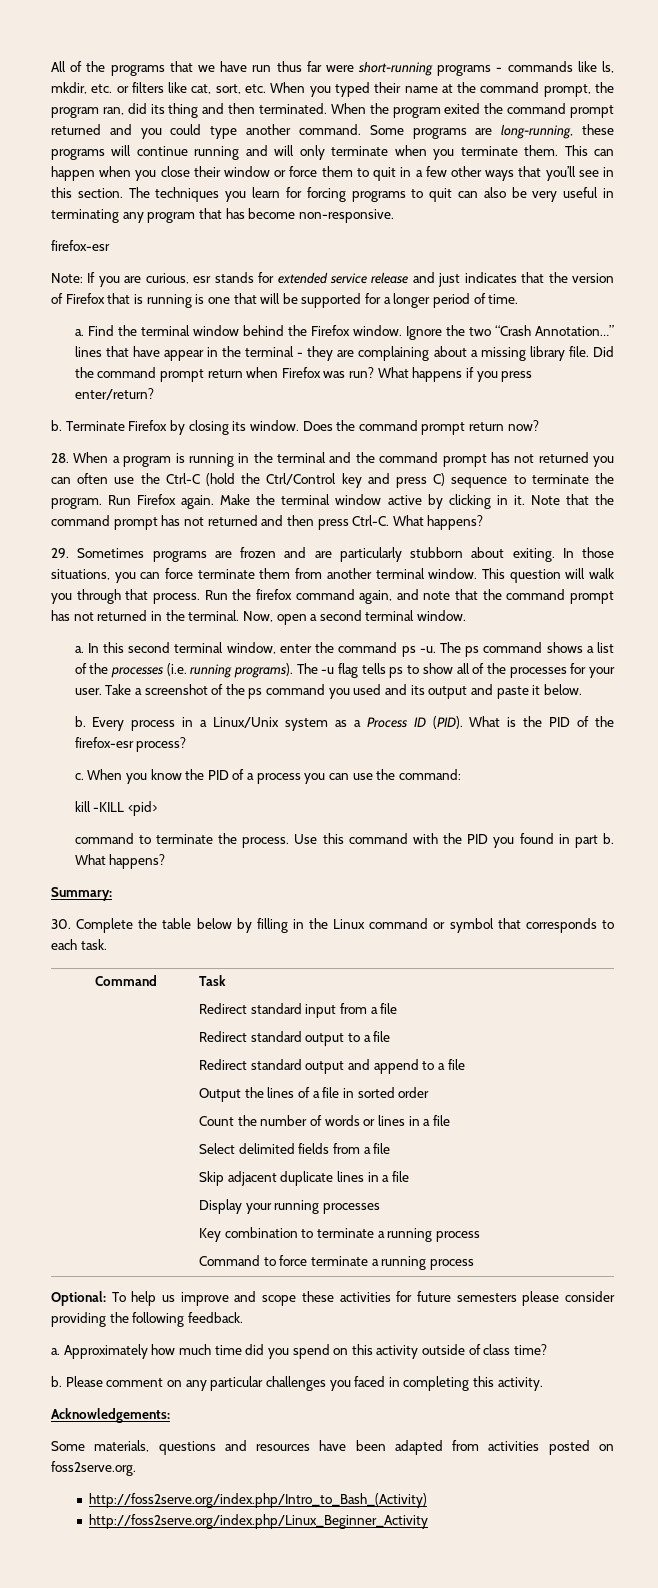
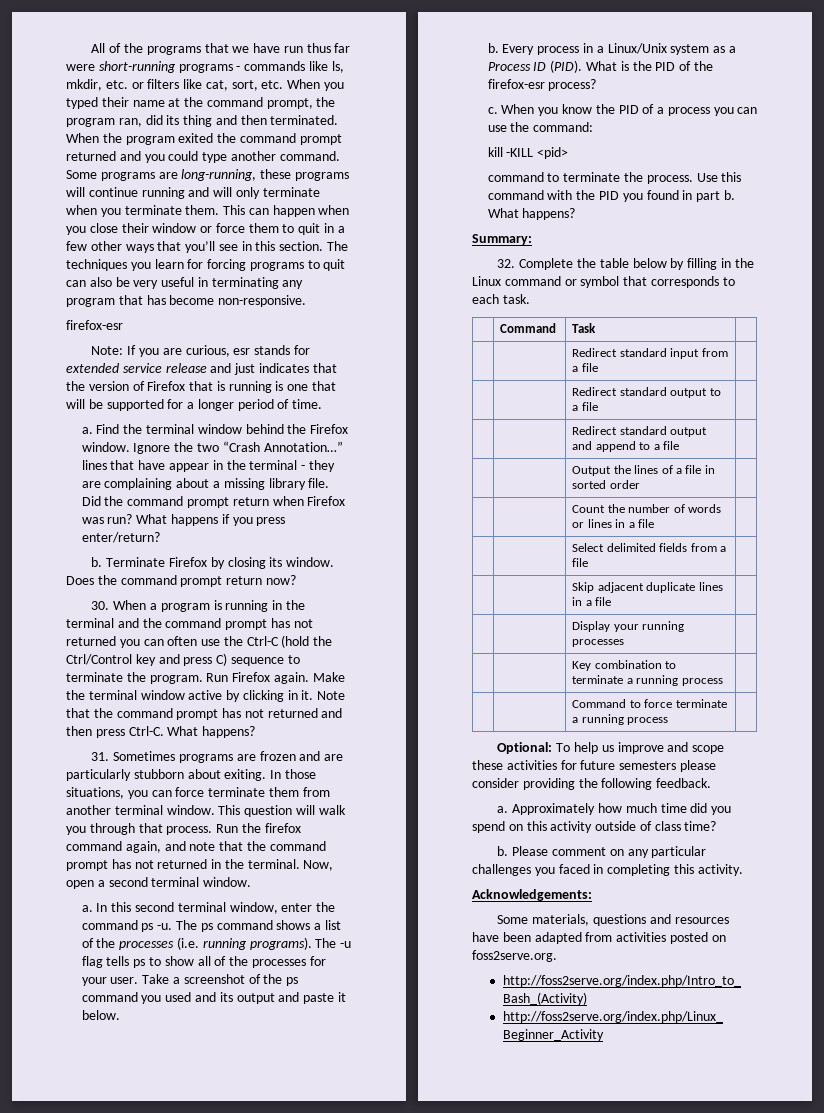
- 28. When a program is running in the terminal and the command prompt has not returned you can often use the Ctrl-C (hold the Ctrl/Control key and press C) sequence to terminate the program.
+ 30. When a program is running in the terminal and the command prompt has not returned you can often use the Ctrl-C (hold the Ctrl/Control key and press C) sequence to terminate the program.
- 29. Sometimes programs are frozen and are particularly stubborn about exiting.
+ 31. Sometimes programs are frozen and are particularly stubborn about exiting.
- 30. Complete the table below by filling in the Linux command or symbol that corresponds to each task.
+ 32. Complete the table below by filling in the Linux command or symbol that corresponds to each task.

